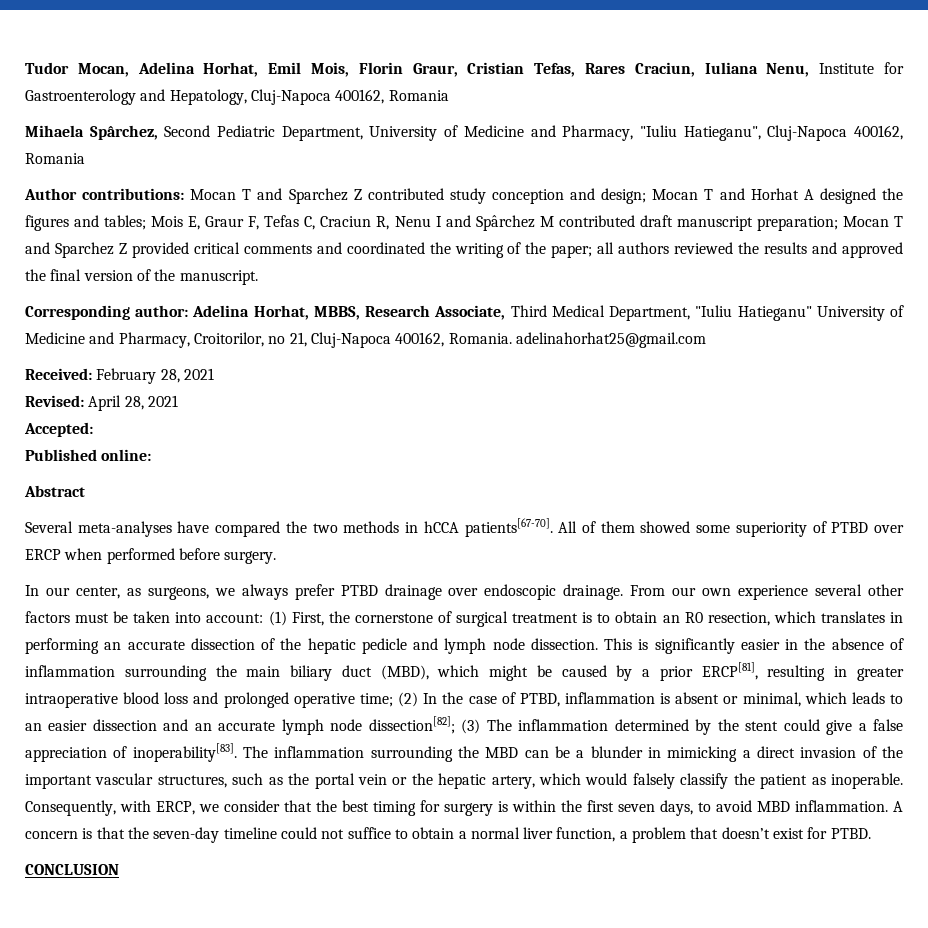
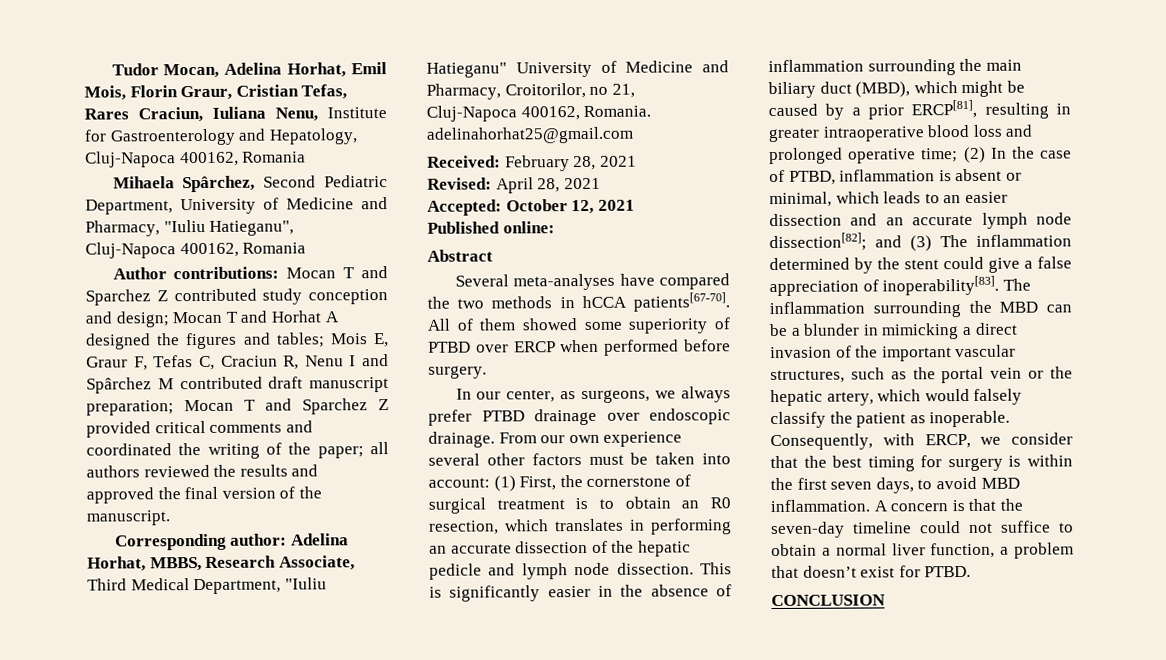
- Accepted:
+ Accepted: October 12, 2021
- (3) The inflammation determined by the stent could give a false appreciation of inoperability[83].
+ and (3) The inflammation determined by the stent could give a false appreciation of inoperability[83].

